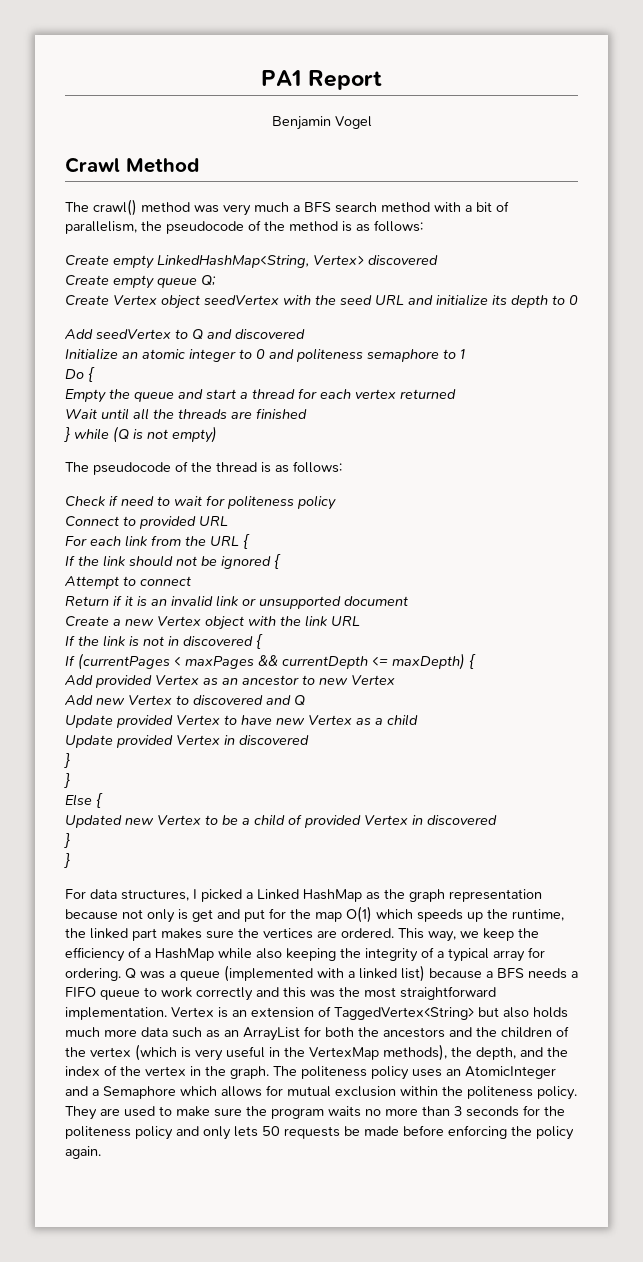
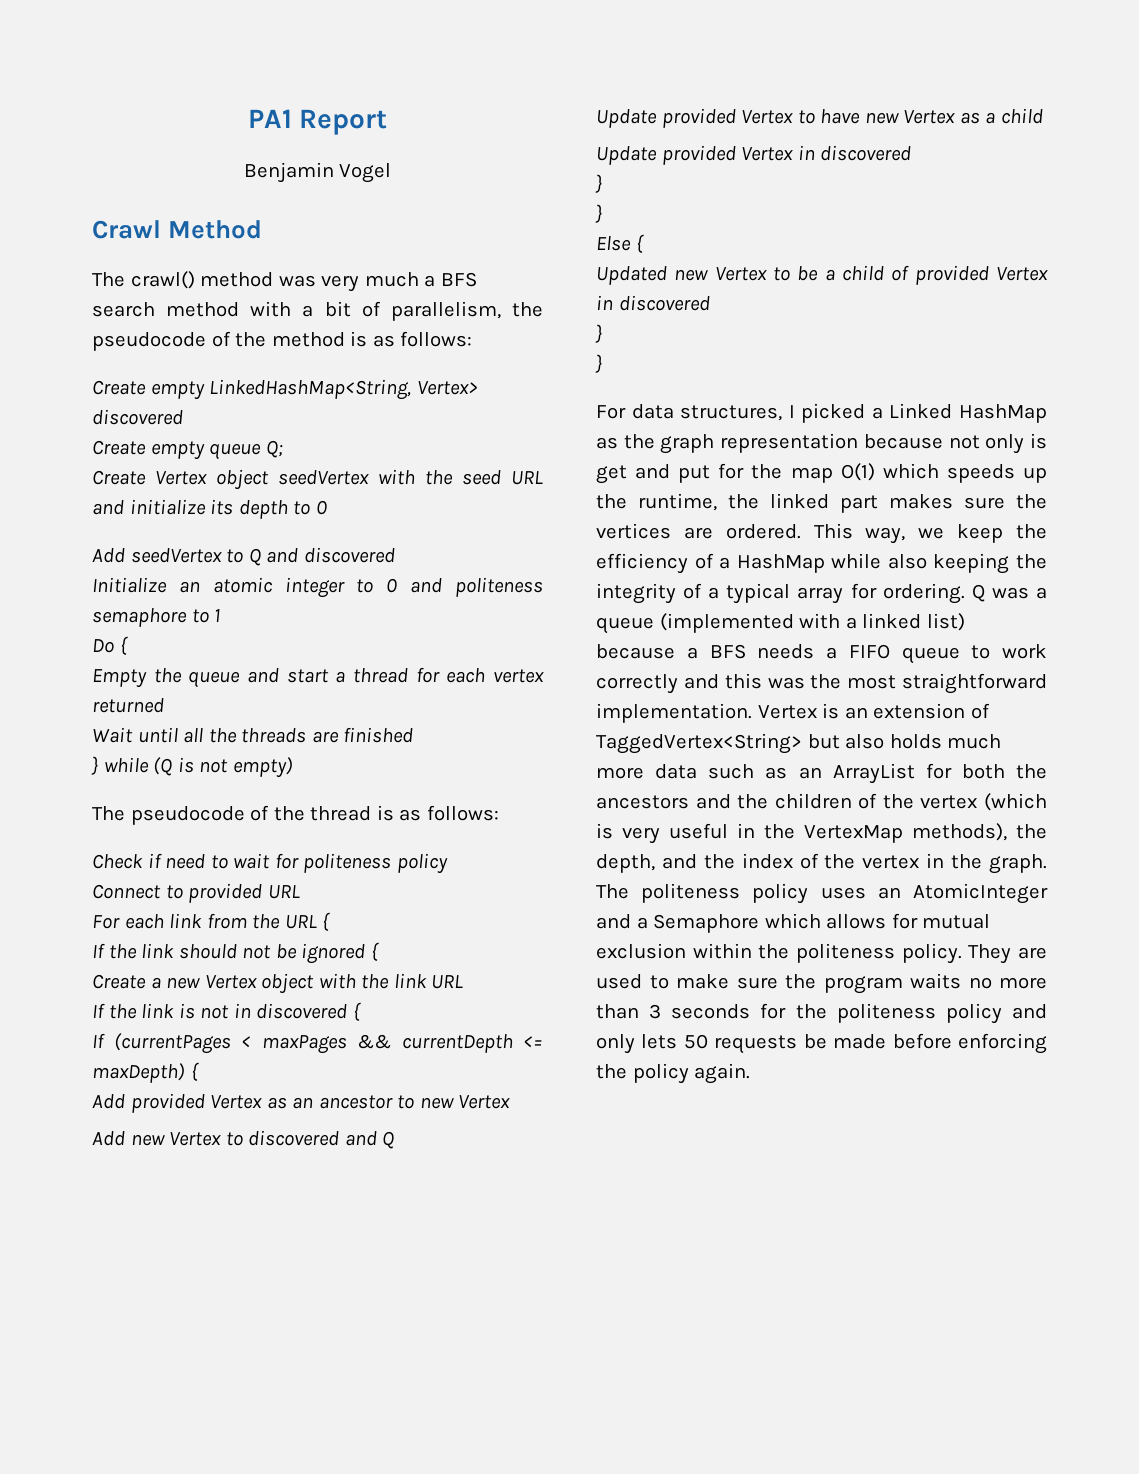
- Attempt to connect
- Return if it is an invalid link or unsupported document

